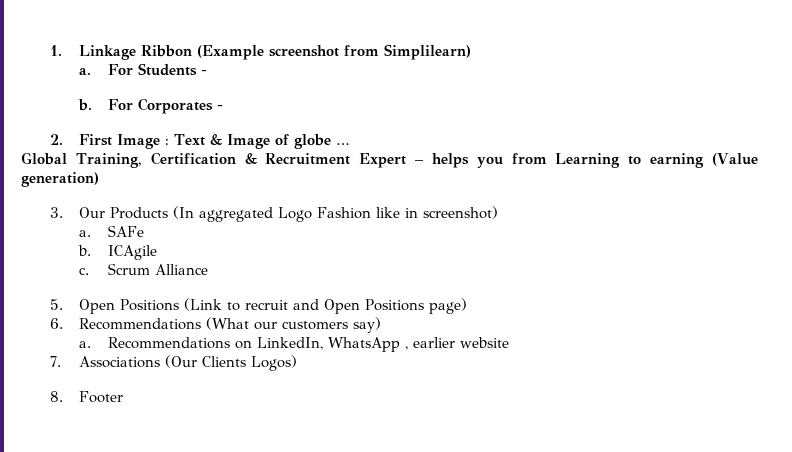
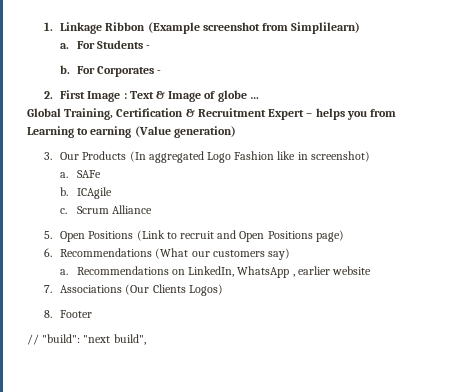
+ // "build": "next build",

